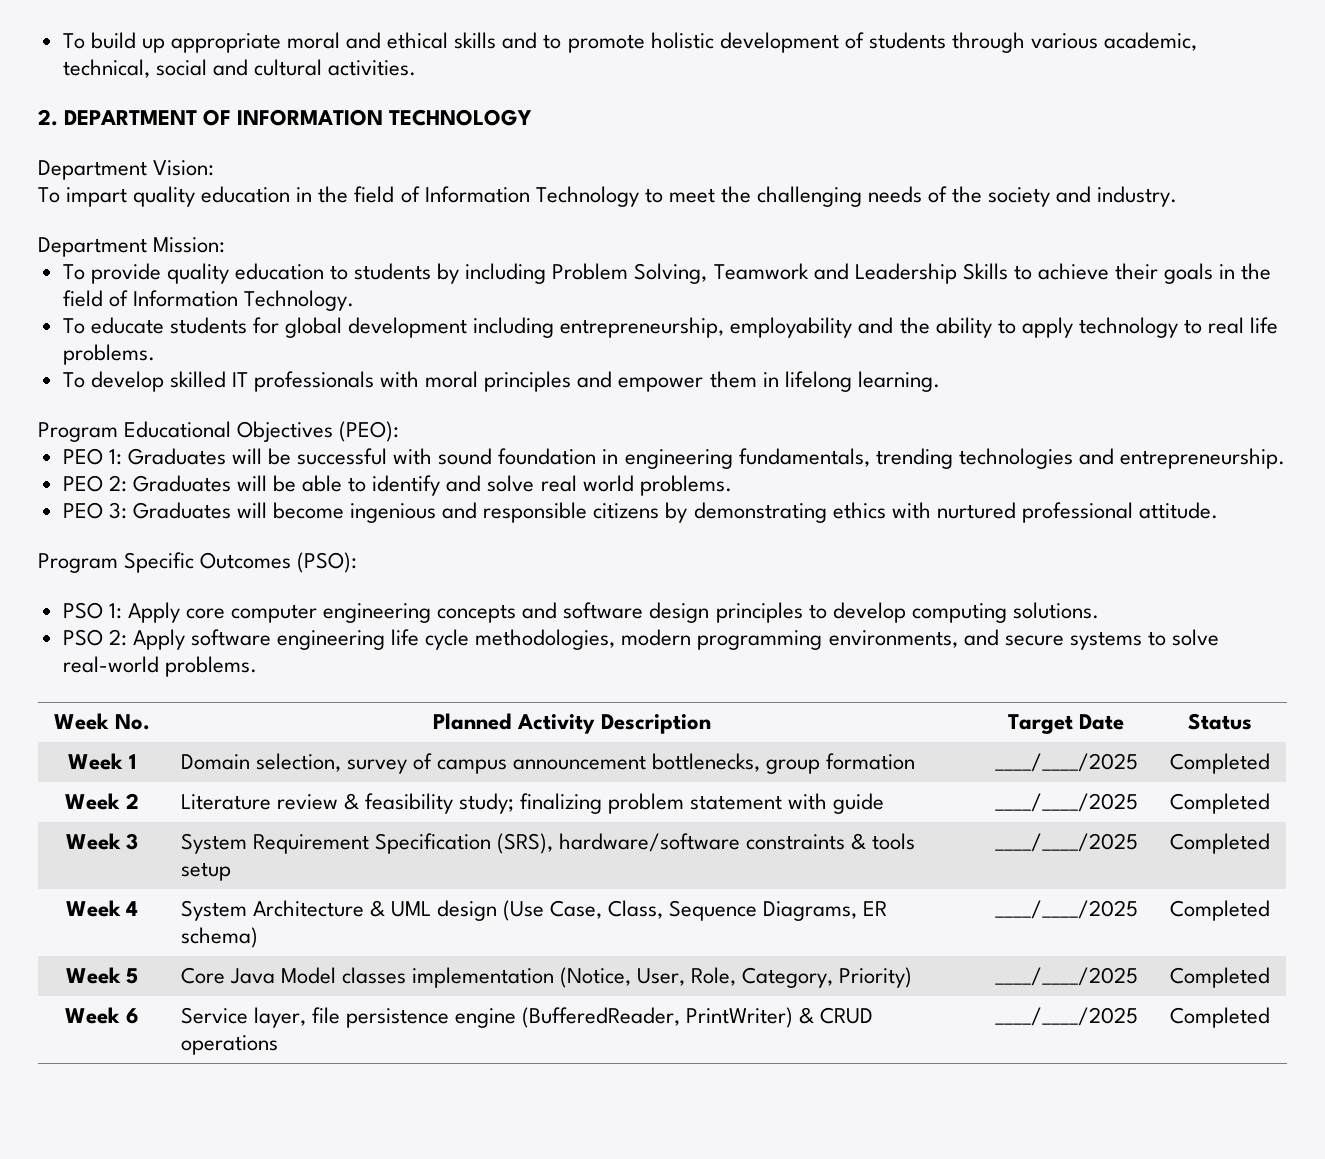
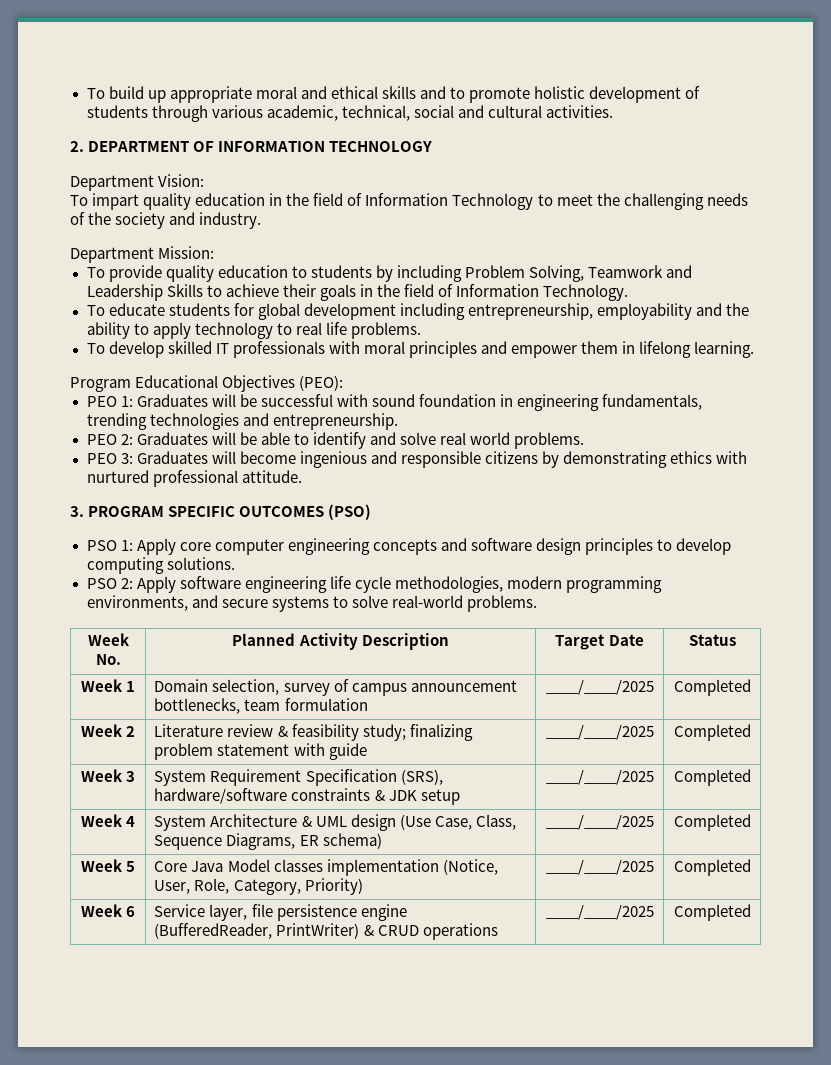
- Program Specific Outcomes (PSO):
+ 3. PROGRAM SPECIFIC OUTCOMES (PSO)
- Week 1 | Domain selection, survey of campus announcement bottlenecks, group formation | ____/____/2025 | Completed
+ Week 1 | Domain selection, survey of campus announcement bottlenecks, team formulation | ____/____/2025 | Completed
- Week 3 | System Requirement Specification (SRS), hardware/software constraints & tools setup | ____/____/2025 | Completed
+ Week 3 | System Requirement Specification (SRS), hardware/software constraints & JDK setup | ____/____/2025 | Completed

